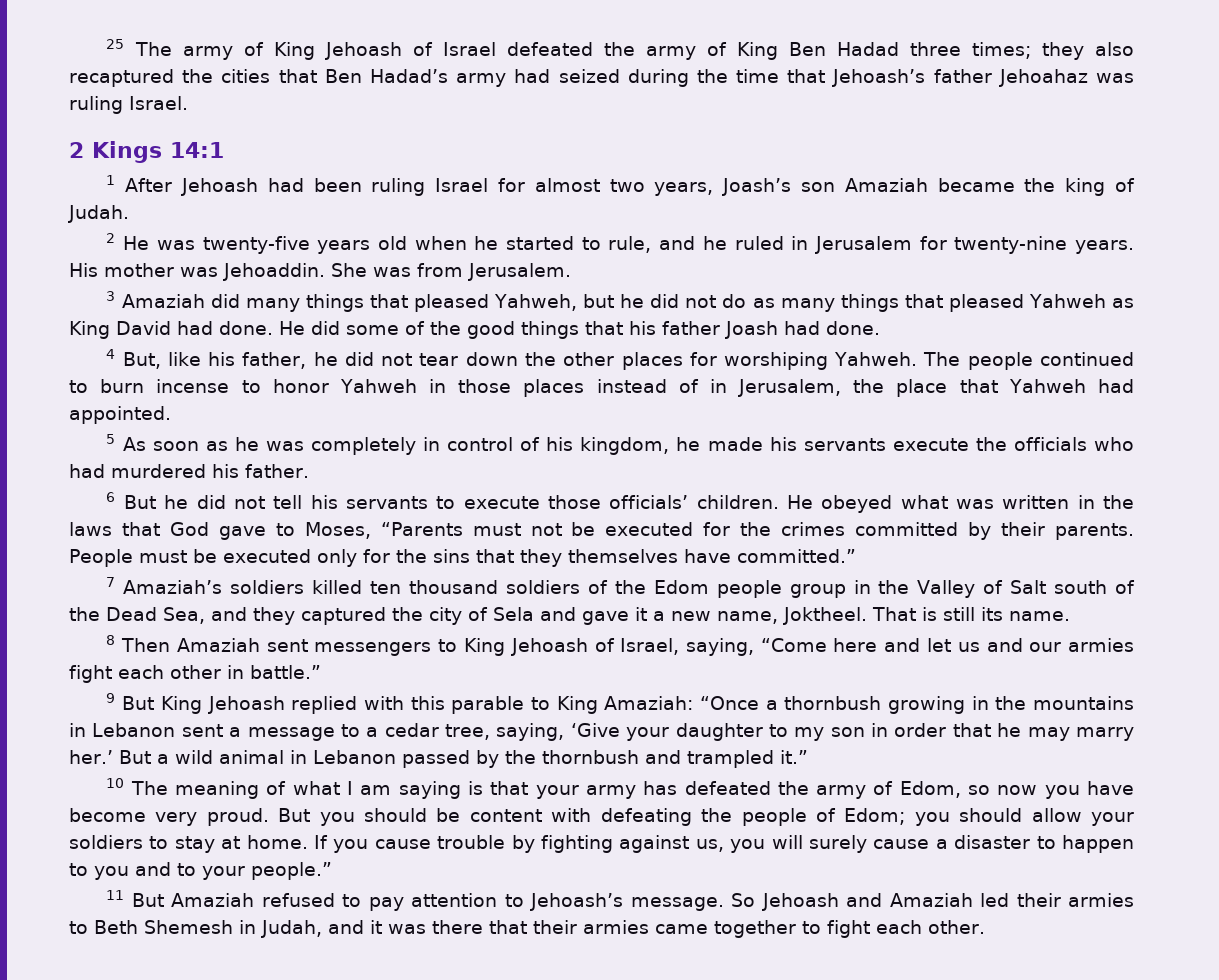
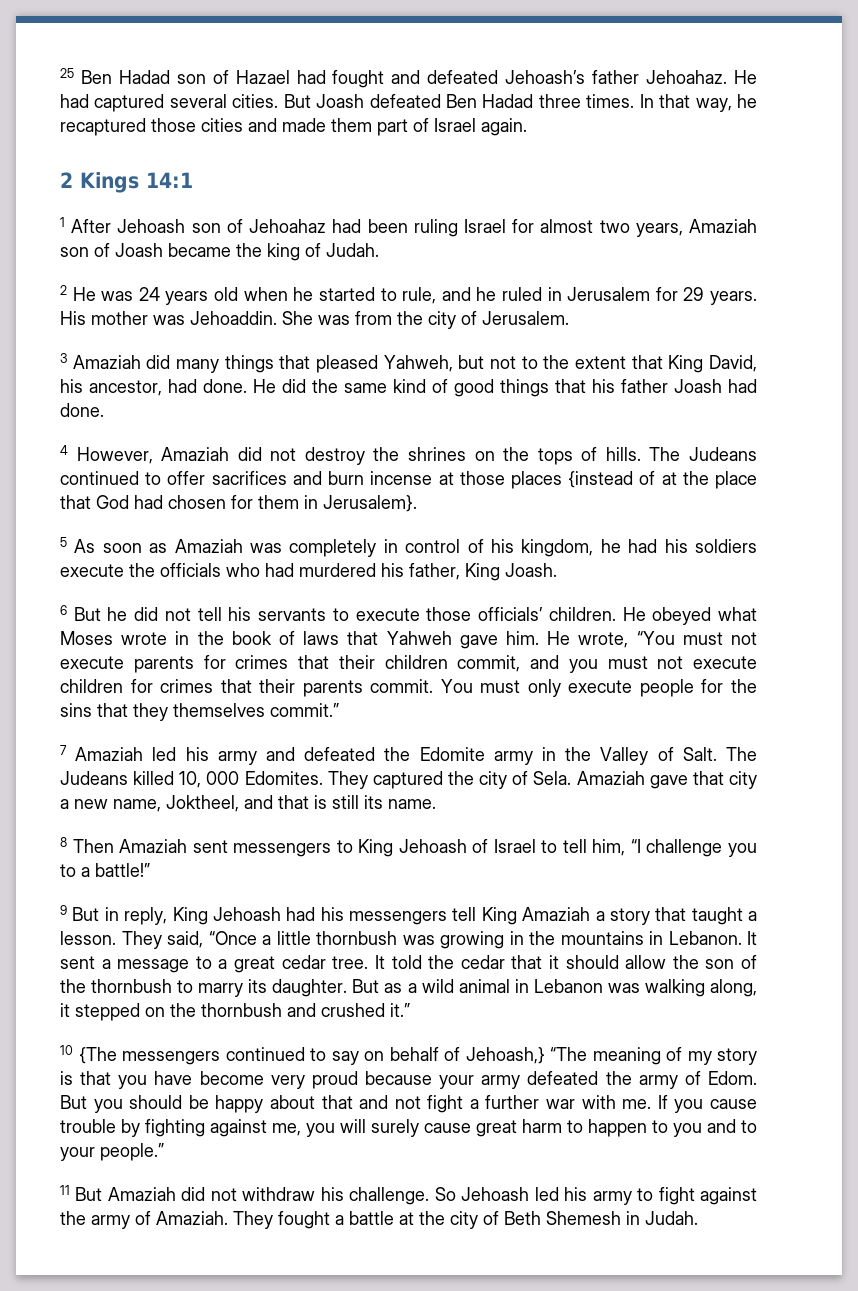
- 25 The army of King Jehoash of Israel defeated the army of King Ben Hadad three times; they also recaptured the cities that Ben Hadad’s army had seized during the time that Jehoash’s father Jehoahaz was ruling Israel.
+ 25 Ben Hadad son of Hazael had fought and defeated Jehoash’s father Jehoahaz. He had captured several cities. But Joash defeated Ben Hadad three times. In that way, he recaptured those cities and made them part of Israel again.
- 1 After Jehoash had been ruling Israel for almost two years, Joash’s son Amaziah became the king of Judah.
+ 1 After Jehoash son of Jehoahaz had been ruling Israel for almost two years, Amaziah son of Joash became the king of Judah.
- 2 He was twenty-five years old when he started to rule, and he ruled in Jerusalem for twenty-nine years.
+ 2 He was 24 years old when he started to rule, and he ruled in Jerusalem for 29 years.
- She was from Jerusalem.
+ She was from the city of Jerusalem.
- 3 Amaziah did many things that pleased Yahweh, but he did not do as many things that pleased Yahweh as King David had done. He did some of the good things that his father Joash had done.
+ 3 Amaziah did many things that pleased Yahweh, but not to the extent that King David, his ancestor, had done. He did the same kind of good things that his father Joash had done.
- 4 But, like his father, he did not tear down the other places for worshiping Yahweh. The people continued to burn incense to honor Yahweh in those places instead of in Jerusalem, the place that Yahweh had appointed.
+ 4 However, Amaziah did not destroy the shrines on the tops of hills. The Judeans continued to offer sacrifices and burn incense at those places {instead of at the place that God had chosen for them in Jerusalem}.
- 5 As soon as he was completely in control of his kingdom, he made his servants execute the officials who had murdered his father.
+ 5 As soon as Amaziah was completely in control of his kingdom, he had his soldiers execute the officials who had murdered his father, King Joash.
- He obeyed what was written in the laws that God gave to Moses, “Parents must not be executed for the crimes committed by their parents. People must be executed only for the sins that they themselves have committed.”
+ He obeyed what Moses wrote in the book of laws that Yahweh gave him. He wrote, “You must not execute parents for crimes that their children commit, and you must not execute children for crimes that their parents commit. You must only execute people for the sins that they themselves commit.”
- 7 Amaziah’s soldiers killed ten thousand soldiers of the Edom people group in the Valley of Salt south of the Dead Sea, and they captured the city of Sela and gave it a new name, Joktheel. That is still its name.
+ 7 Amaziah led his army and defeated the Edomite army in the Valley of Salt. The Judeans killed 10, 000 Edomites. They captured the city of Sela. Amaziah gave that city a new name, Joktheel, and that is still its name.
- 8 Then Amaziah sent messengers to King Jehoash of Israel, saying, “Come here and let us and our armies fight each other in battle.”
- 9 But King Jehoash replied with this parable to King Amaziah: “Once a thornbush growing in the mountains in Lebanon sent a message to a cedar tree, saying, ‘Give your daughter to my son in order that he may marry her.’ But a wild animal in Lebanon passed by the thornbush and trampled it.”
+ 8 Then Amaziah sent messengers to King Jehoash of Israel to tell him, “I challenge you to a battle!”
+ 9 But in reply, King Jehoash had his messengers tell King Amaziah a story that taught a lesson. They said, “Once a little thornbush was growing in the mountains in Lebanon. It sent a message to a great cedar tree. It told the cedar that it should allow the son of the thornbush to marry its daughter. But as a wild animal in Lebanon was walking along, it stepped on the thornbush and crushed it.”
- 10 The meaning of what I am saying is that your army has defeated the army of Edom, so now you have become very proud. But you should be content with defeating the people of Edom; you should allow your soldiers to stay at home.
+ 10 {The messengers continued to say on behalf of Jehoash,} “The meaning of my story is that you have become very proud because your army defeated the army of Edom. But you should be happy about that and not fight a further war with me.
- If you cause trouble by fighting against us, you will surely cause a disaster to happen to you and to your people.”
+ If you cause trouble by fighting against me, you will surely cause great harm to happen to you and to your people.”
- 11 But Amaziah refused to pay attention to Jehoash’s message. So Jehoash and Amaziah led their armies to Beth Shemesh in Judah, and it was there that their armies came together to fight each other.
+ 11 But Amaziah did not withdraw his challenge. So Jehoash led his army to fight against the army of Amaziah. They fought a battle at the city of Beth Shemesh in Judah.

